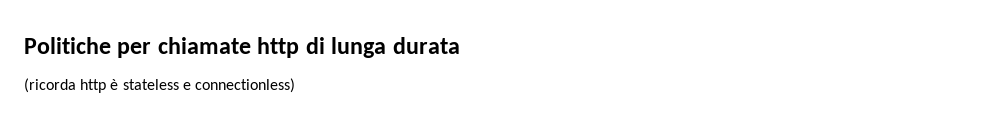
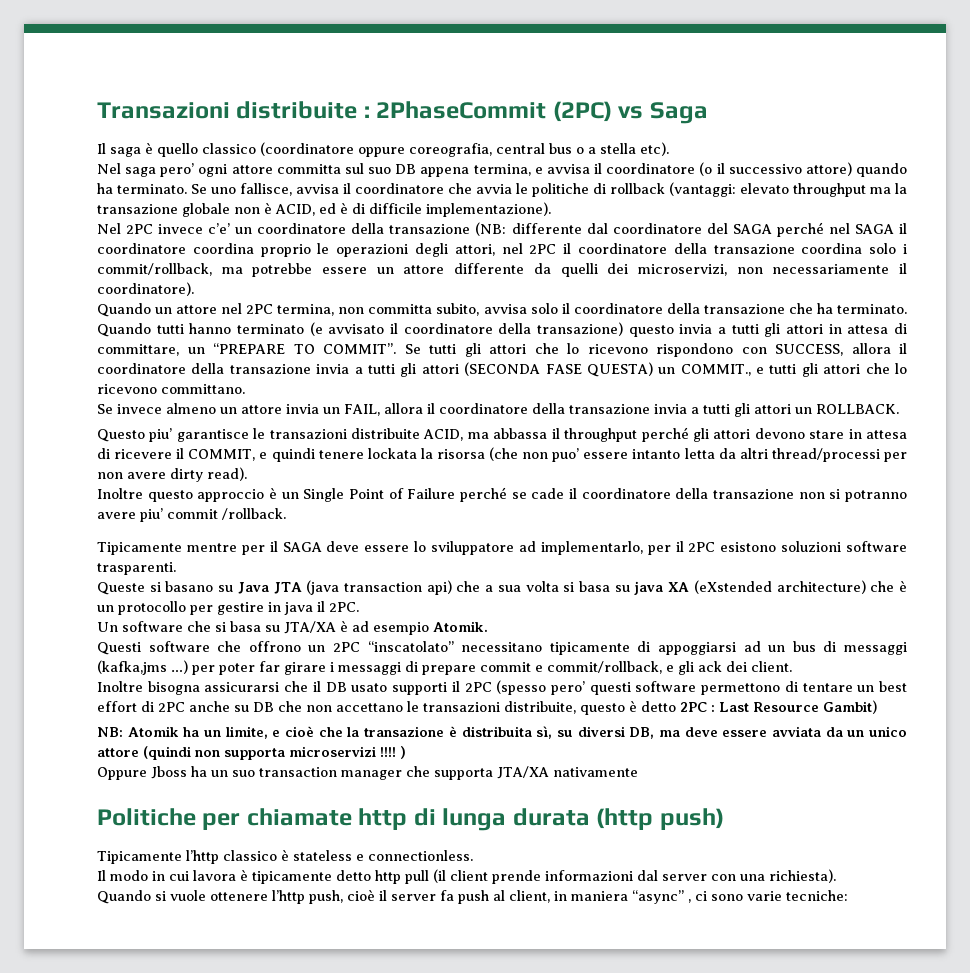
+ Transazioni distribuite : 2PhaseCommit (2PC) vs Saga
+ Il saga è quello classico (coordinatore oppure coreografia, central bus o a stella etc).
+ Nel saga pero’ ogni attore committa sul suo DB appena termina, e avvisa il coordinatore (o il successivo attore) quando ha terminato. Se uno fallisce, avvisa il coordinatore che avvia le politiche di rollback (vantaggi: elevato throughput ma la transazione globale non è ACID, ed è di difficile implementazione).
+ Nel 2PC invece c’e’ un coordinatore della transazione (NB: differente dal coordinatore del SAGA perché nel SAGA il coordinatore coordina proprio le operazioni degli attori, nel 2PC il coordinatore della transazione coordina solo i commit/rollback, ma potrebbe essere un attore differente da quelli dei microservizi, non necessariamente il coordinatore).
+ Quando un attore nel 2PC termina, non committa subito, avvisa solo il coordinatore della transazione che ha terminato. Quando tutti hanno terminato (e avvisato il coordinatore della transazione) questo invia a tutti gli attori in attesa di committare, un “PREPARE TO COMMIT”. Se tutti gli attori che lo ricevono rispondono con SUCCESS, allora il coordinatore della transazione invia a tutti gli attori (SECONDA FASE QUESTA) un COMMIT., e tutti gli attori che lo ricevono committano.
+ Se invece almeno un attore invia un FAIL, allora il coordinatore della transazione invia a tutti gli attori un ROLLBACK.
+ Questo piu’ garantisce le transazioni distribuite ACID, ma abbassa il throughput perché gli attori devono stare in attesa di ricevere il COMMIT, e quindi tenere lockata la risorsa (che non puo’ essere intanto letta da altri thread/processi per non avere dirty read).
+ Inoltre questo approccio è un Single Point of Failure perché se cade il coordinatore della transazione non si potranno avere piu’ commit /rollback.
+ Tipicamente mentre per il SAGA deve essere lo sviluppatore ad implementarlo, per il 2PC esistono soluzioni software trasparenti.
+ Queste si basano su Java JTA (java transaction api) che a sua volta si basa su java XA (eXstended architecture) che è un protocollo per gestire in java il 2PC.
+ Un software che si basa su JTA/XA è ad esempio Atomik.
+ Questi software che offrono un 2PC “inscatolato” necessitano tipicamente di appoggiarsi ad un bus di messaggi (kafka,jms …) per poter far girare i messaggi di prepare commit e commit/rollback, e gli ack dei client.
+ Inoltre bisogna assicurarsi che il DB usato supporti il 2PC (spesso pero’ questi software permettono di tentare un best effort di 2PC anche su DB che non accettano le transazioni distribuite, questo è detto 2PC : Last Resource Gambit)
+ NB: Atomik ha un limite, e cioè che la transazione è distribuita sì, su diversi DB, ma deve essere avviata da un unico attore (quindi non supporta microservizi !!!! )
+ Oppure Jboss ha un suo transaction manager che supporta JTA/XA nativamente
- Politiche per chiamate http di lunga durata
- (ricorda http è stateless e connectionless)
+ Politiche per chiamate http di lunga durata (http push)
+ Tipicamente l’http classico è stateless e connectionless.
+ Il modo in cui lavora è tipicamente detto http pull (il client prende informazioni dal server con una richiesta).
+ Quando si vuole ottenere l’http push, cioè il server fa push al client, in maniera “async” , ci sono varie tecniche:

